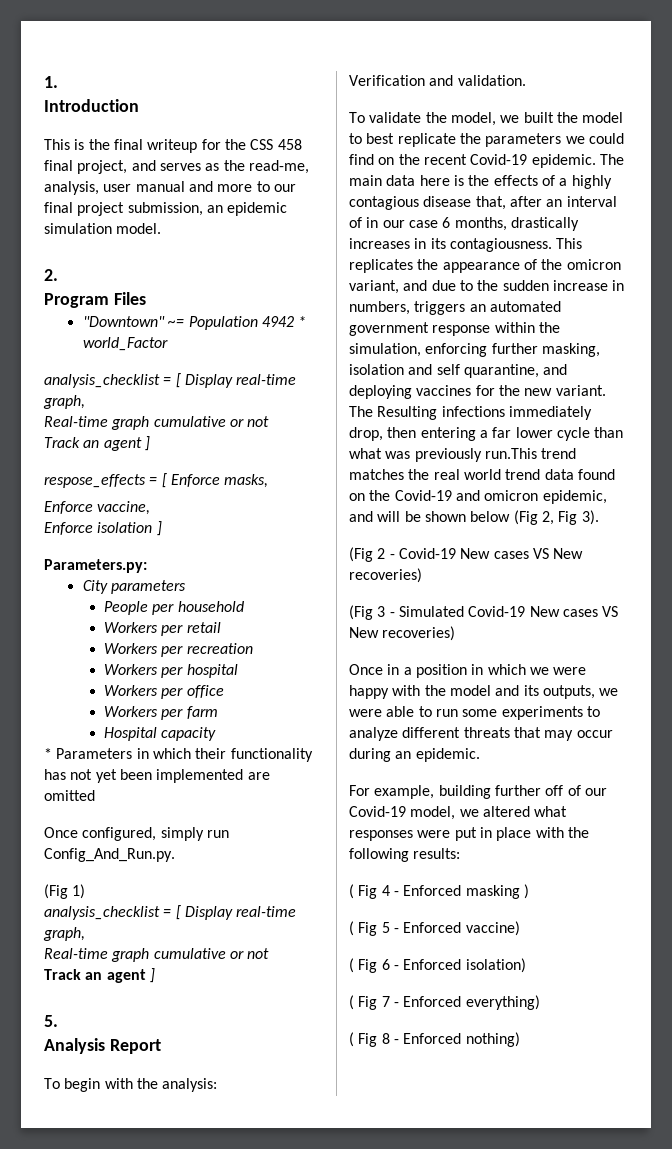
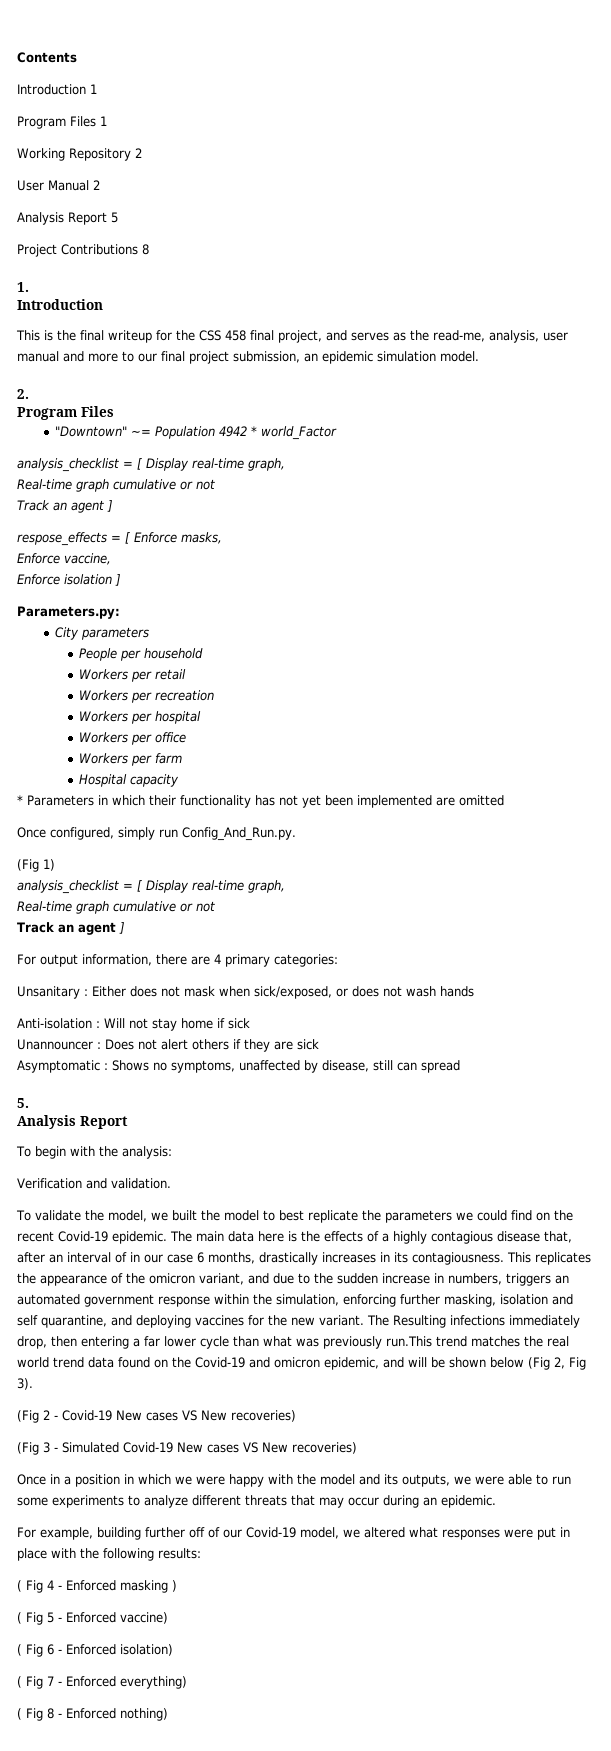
+ Contents
+ Introduction 1
+ Program Files 1
+ Working Repository 2
+ User Manual 2
+ Analysis Report 5
+ Project Contributions 8
+ For output information, there are 4 primary categories:
+ Unsanitary : Either does not mask when sick/exposed, or does not wash hands
+ Anti-isolation : Will not stay home if sick
+ Unannouncer : Does not alert others if they are sick
+ Asymptomatic : Shows no symptoms, unaffected by disease, still can spread

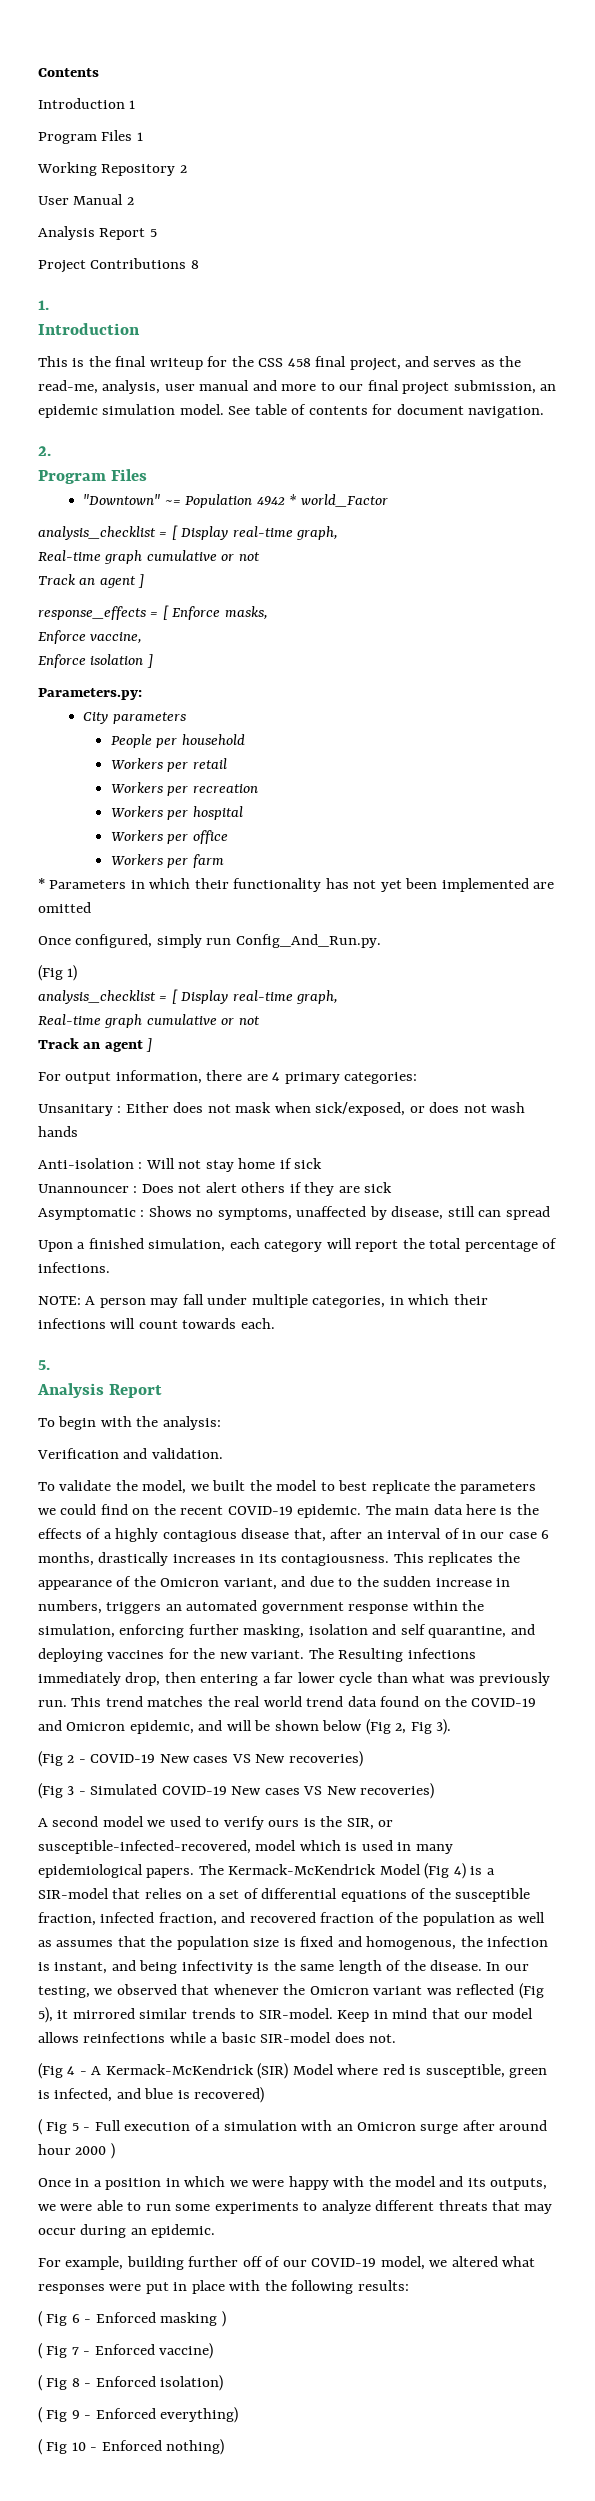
+ See table of contents for document navigation.
- respose_effects = [ Enforce masks,
+ response_effects = [ Enforce masks,
- Hospital capacity
+ Upon a finished simulation, each category will report the total percentage of infections.
+ NOTE: A person may fall under multiple categories, in which their infections will count towards each.
- To validate the model, we built the model to best replicate the parameters we could find on the recent Covid-19 epidemic.
+ To validate the model, we built the model to best replicate the parameters we could find on the recent COVID-19 epidemic.
- This replicates the appearance of the omicron variant, and due to the sudden increase in numbers, triggers an automated government response within the simulation, enforcing further masking, isolation and self quarantine, and deploying vaccines for the new variant.
+ This replicates the appearance of the Omicron variant, and due to the sudden increase in numbers, triggers an automated government response within the simulation, enforcing further masking, isolation and self quarantine, and deploying vaccines for the new variant.
- The Resulting infections immediately drop, then entering a far lower cycle than what was previously run.This trend matches the real world trend data found on the Covid-19 and omicron epidemic, and will be shown below (Fig 2, Fig 3).
+ The Resulting infections immediately drop, then entering a far lower cycle than what was previously run. This trend matches the real world trend data found on the COVID-19 and Omicron epidemic, and will be shown below (Fig 2, Fig 3).
- (Fig 2 - Covid-19 New cases VS New recoveries)
+ (Fig 2 - COVID-19 New cases VS New recoveries)
- (Fig 3 - Simulated Covid-19 New cases VS New recoveries)
+ (Fig 3 - Simulated COVID-19 New cases VS New recoveries)
+ A second model we used to verify ours is the SIR, or susceptible-infected-recovered, model which is used in many epidemiological papers. The Kermack-McKendrick Model (Fig 4) is a SIR-model that relies on a set of differential equations of the susceptible fraction, infected fraction, and recovered fraction of the population as well as assumes that the population size is fixed and homogenous, the infection is instant, and being infectivity is the same length of the disease. In our testing, we observed that whenever the Omicron variant was reflected (Fig 5), it mirrored similar trends to SIR-model. Keep in mind that our model allows reinfections while a basic SIR-model does not.
+ (Fig 4 - A Kermack-McKendrick (SIR) Model where red is susceptible, green is infected, and blue is recovered)
+ ( Fig 5 - Full execution of a simulation with an Omicron surge after around hour 2000 )
- For example, building further off of our Covid-19 model, we altered what responses were put in place with the following results:
+ For example, building further off of our COVID-19 model, we altered what responses were put in place with the following results:
- ( Fig 4 - Enforced masking )
+ ( Fig 6 - Enforced masking )
- ( Fig 5 - Enforced vaccine)
+ ( Fig 7 - Enforced vaccine)
- ( Fig 6 - Enforced isolation)
+ ( Fig 8 - Enforced isolation)
- ( Fig 7 - Enforced everything)
+ ( Fig 9 - Enforced everything)
- ( Fig 8 - Enforced nothing)
+ ( Fig 10 - Enforced nothing)

